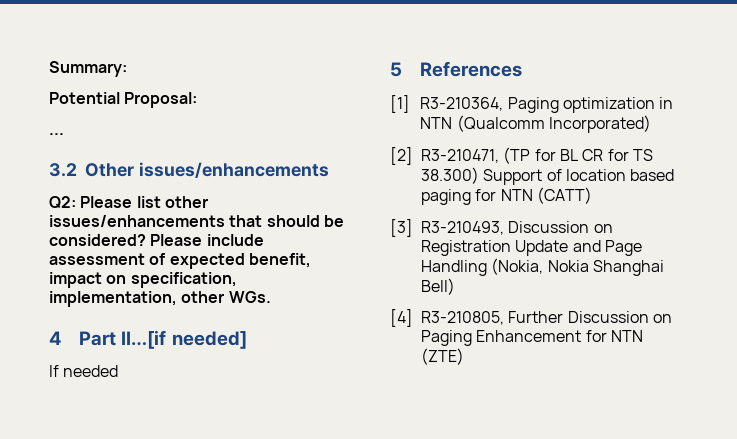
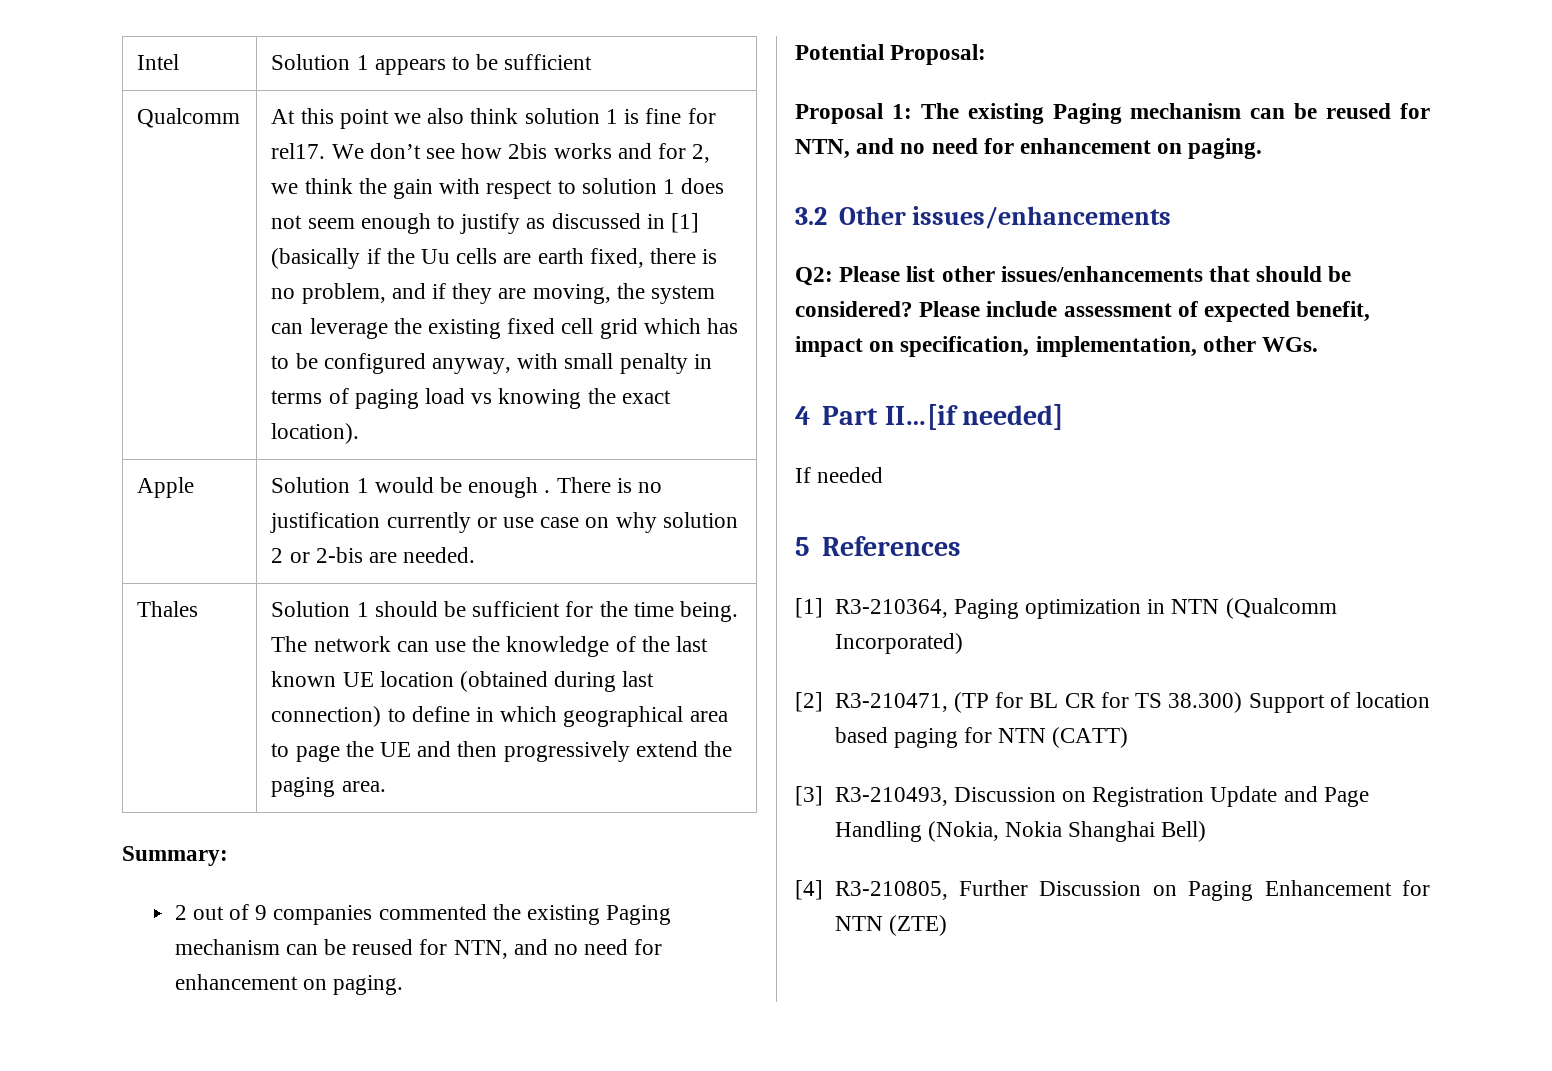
+ Intel | Solution 1 appears to be sufficient
+ Qualcomm | At this point we also think solution 1 is fine for rel17. We don’t see how 2bis works and for 2, we think the gain with respect to solution 1 does not seem enough to justify as discussed in [1] (basically if the Uu cells are earth fixed, there is no problem, and if they are moving, the system can leverage the existing fixed cell grid which has to be configured anyway, with small penalty in terms of paging load vs knowing the exact location).
+ Apple | Solution 1 would be enough . There is no justification currently or use case on why solution 2 or 2-bis are needed.
+ Thales | Solution 1 should be sufficient for the time being. The network can use the knowledge of the last known UE location (obtained during last connection) to define in which geographical area to page the UE and then progressively extend the paging area.
  Summary:
+ 2 out of 9 companies commented the existing Paging mechanism can be reused for NTN, and no need for enhancement on paging.
  Potential Proposal:
- ...
+ Proposal 1: The existing Paging mechanism can be reused for NTN, and no need for enhancement on paging.

